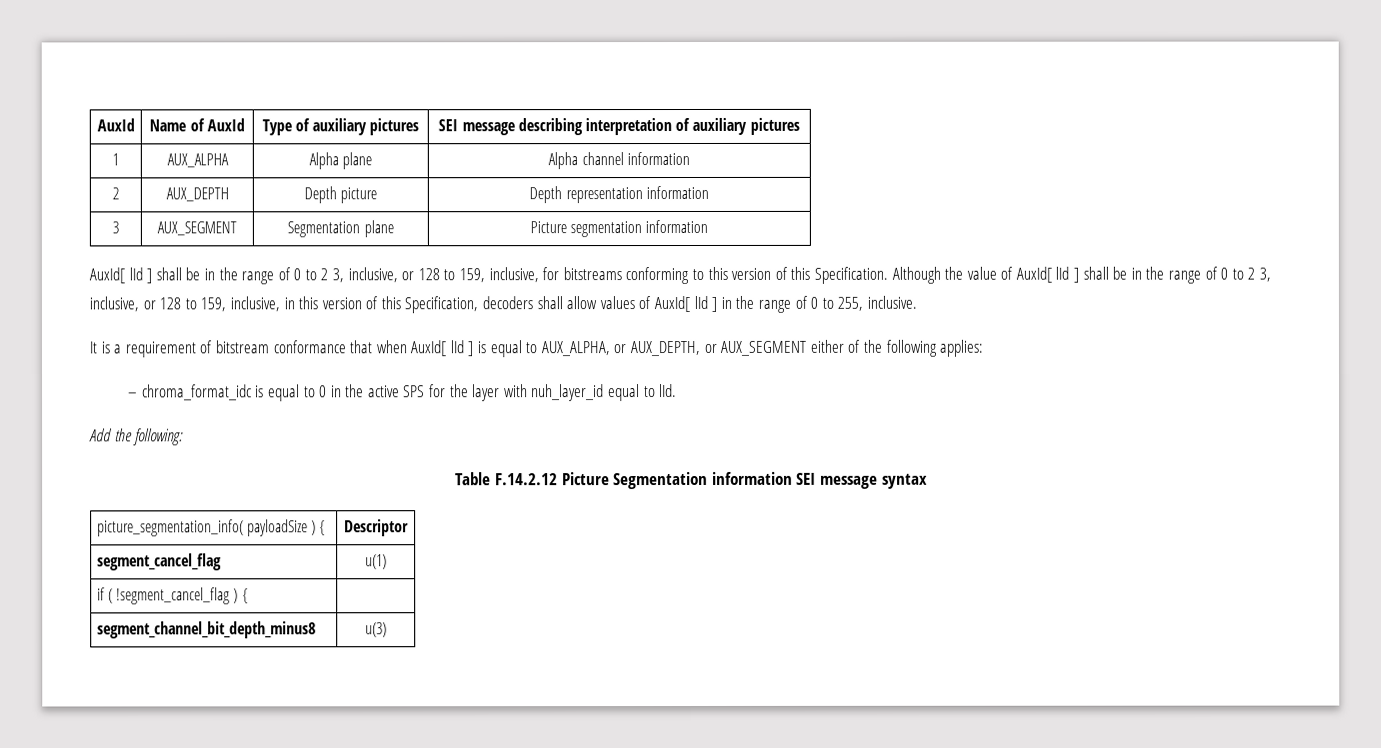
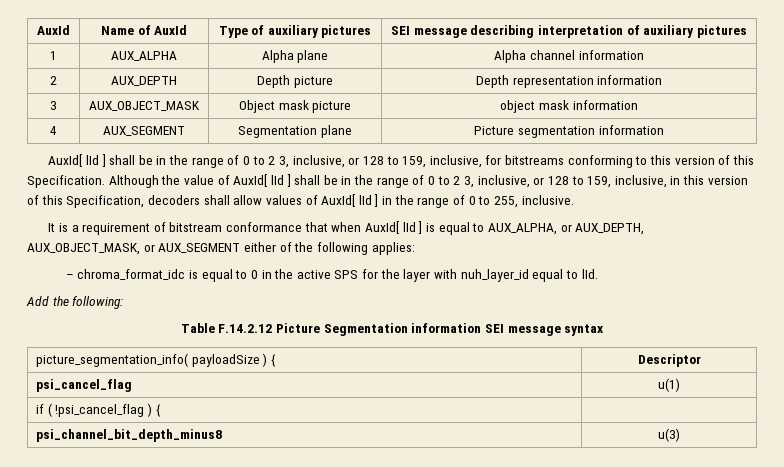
- 3 | AUX_SEGMENT | Segmentation plane | Picture segmentation information
+ 3 | AUX_OBJECT_MASK | Object mask picture | object mask information
+ 4 | AUX_SEGMENT | Segmentation plane | Picture segmentation information
- It is a requirement of bitstream conformance that when AuxId[ lId ] is equal to AUX_ALPHA, or AUX_DEPTH, or AUX_SEGMENT either of the following applies:
+ It is a requirement of bitstream conformance that when AuxId[ lId ] is equal to AUX_ALPHA, or AUX_DEPTH, AUX_OBJECT_MASK, or AUX_SEGMENT either of the following applies:
- segment_cancel_flag | u(1)
+ psi_cancel_flag | u(1)
- if ( !segment_cancel_flag ) { |
+ if ( !psi_cancel_flag ) { |
- segment_channel_bit_depth_minus8 | u(3)
+ psi_channel_bit_depth_minus8 | u(3)

